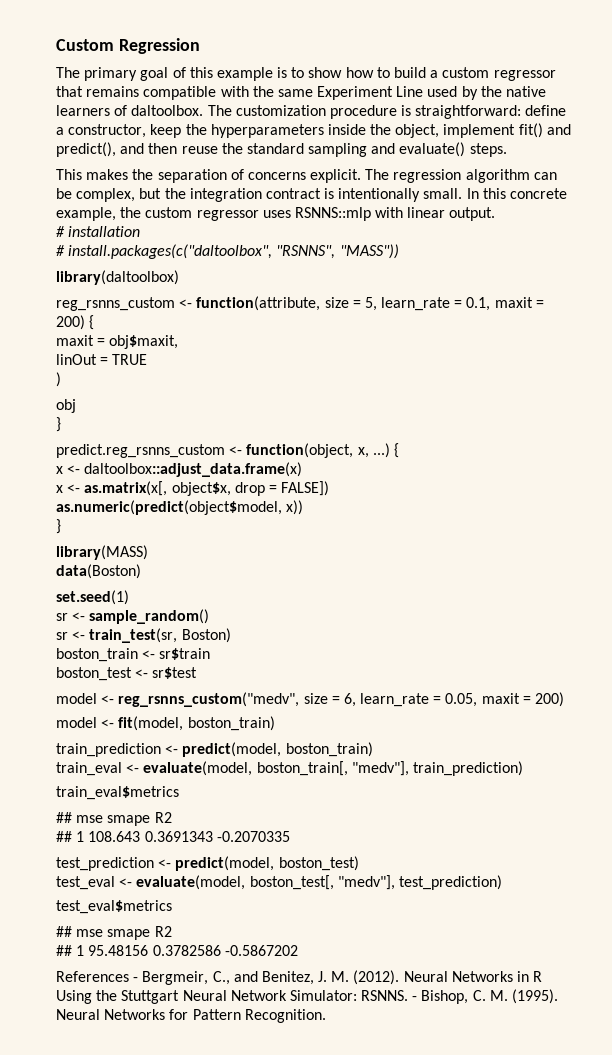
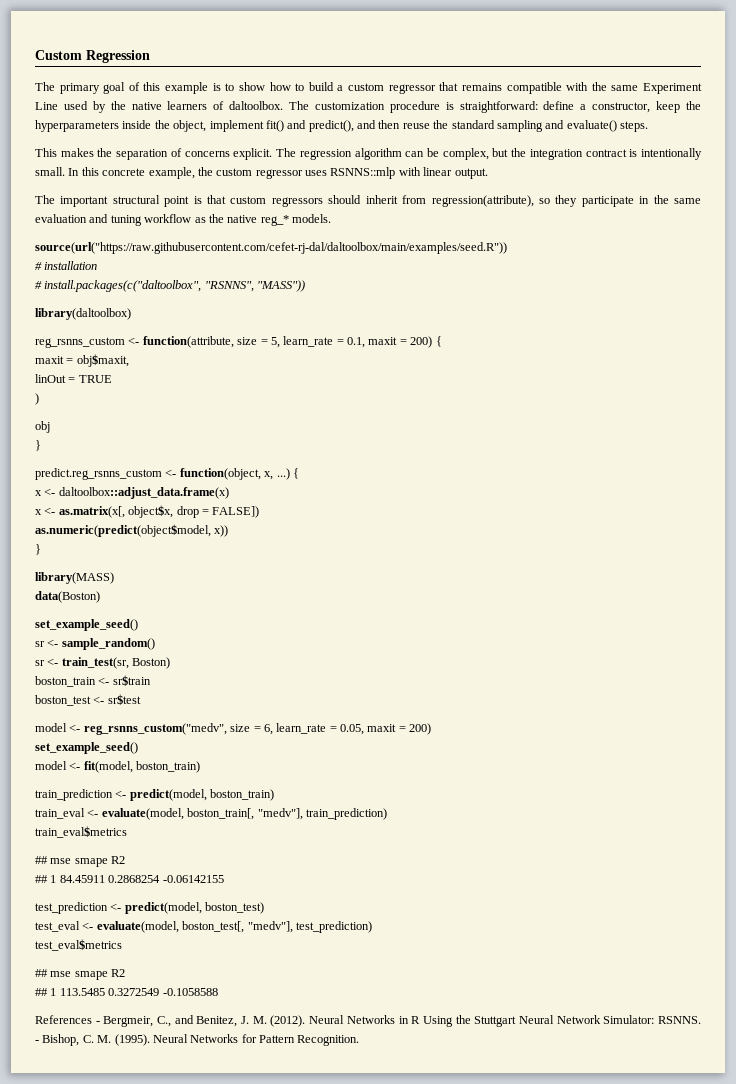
+ The important structural point is that custom regressors should inherit from regression(attribute), so they participate in the same evaluation and tuning workflow as the native reg_* models.
+ source(url("https://raw.githubusercontent.com/cefet-rj-dal/daltoolbox/main/examples/seed.R"))
  data(Boston)
- set.seed(1)
+ set_example_seed()
  model <- reg_rsnns_custom("medv", size = 6, learn_rate = 0.05, maxit = 200)
+ set_example_seed()
- ## 1 108.643 0.3691343 -0.2070335
+ ## 1 84.45911 0.2868254 -0.06142155
- ## 1 95.48156 0.3782586 -0.5867202
+ ## 1 113.5485 0.3272549 -0.1058588

